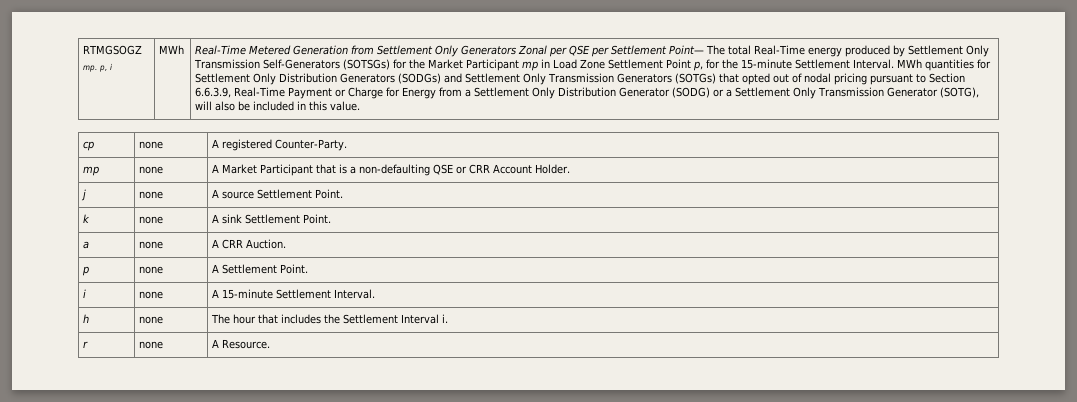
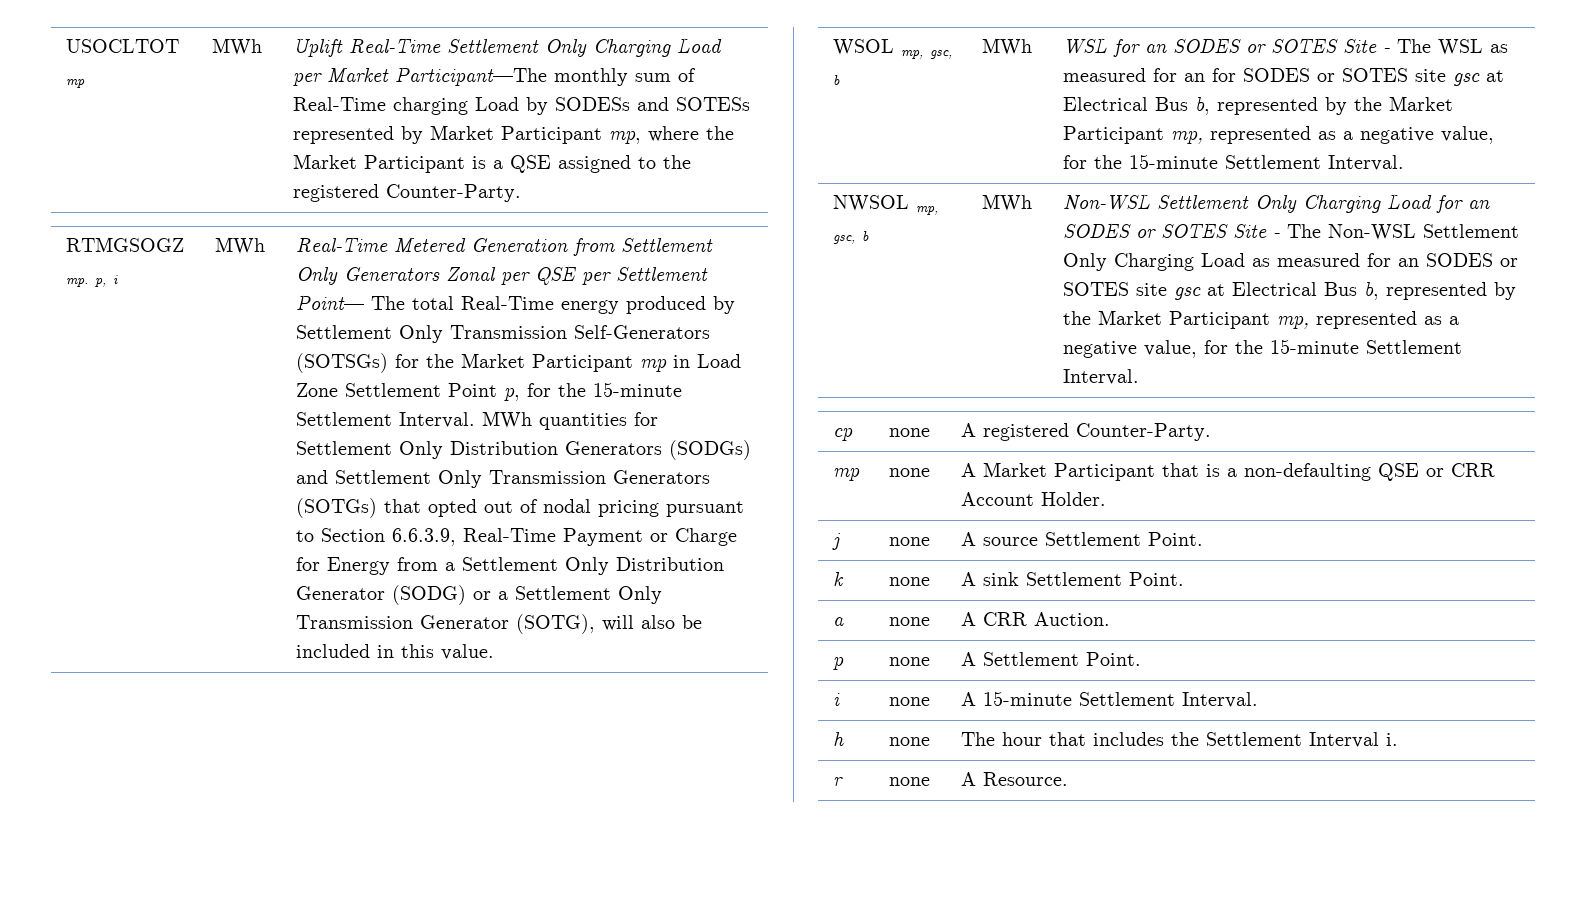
+ USOCLTOT mp | MWh | Uplift Real-Time Settlement Only Charging Load per Market Participant—The monthly sum of Real-Time charging Load by SODESs and SOTESs represented by Market Participant mp, where the Market Participant is a QSE assigned to the registered Counter-Party.
+ WSOL mp, gsc, b | MWh | WSL for an SODES or SOTES Site - The WSL as measured for an for SODES or SOTES site gsc at Electrical Bus b, represented by the Market Participant mp, represented as a negative value, for the 15-minute Settlement Interval.
+ NWSOL mp, gsc, b | MWh | Non-WSL Settlement Only Charging Load for an SODES or SOTES Site - The Non-WSL Settlement Only Charging Load as measured for an SODES or SOTES site gsc at Electrical Bus b, represented by the Market Participant mp, represented as a negative value, for the 15-minute Settlement Interval.

